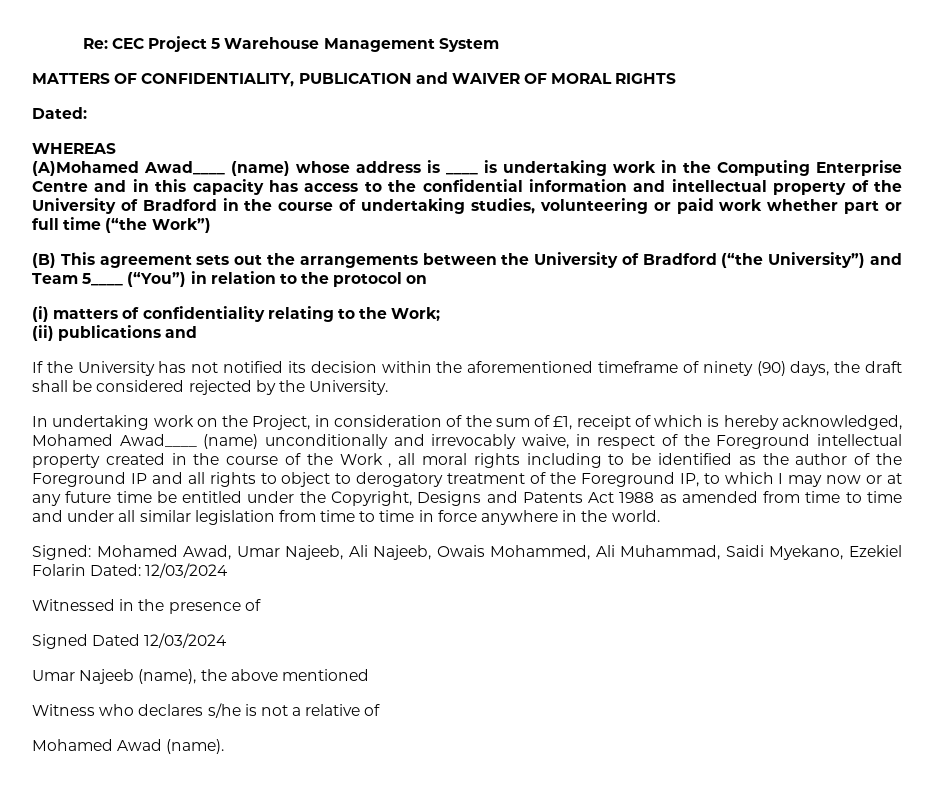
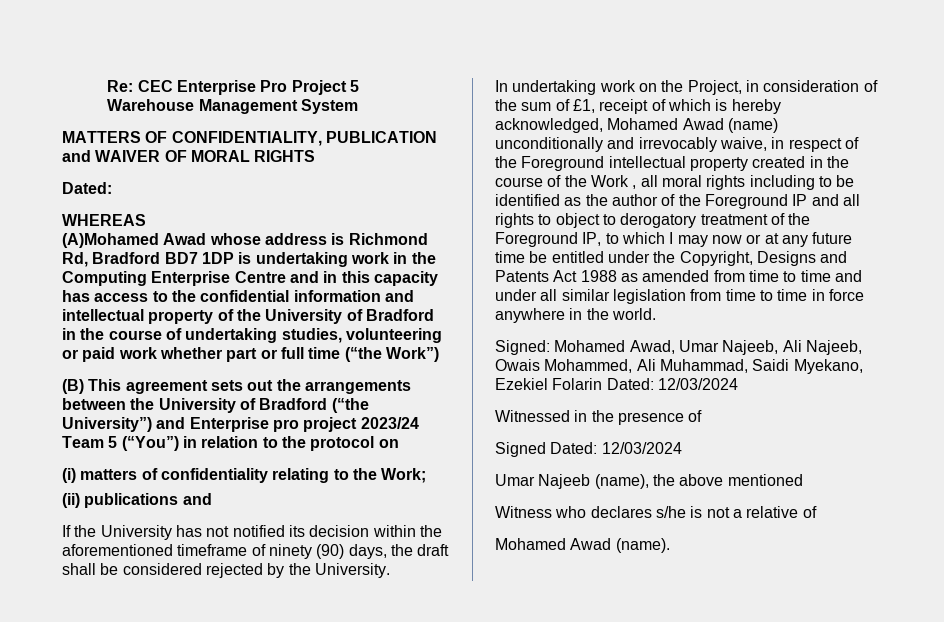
- Re: CEC Project 5 Warehouse Management System
+ Re: CEC Enterprise Pro Project 5 Warehouse Management System
- (A)Mohamed Awad____ (name) whose address is ____ is undertaking work in the Computing Enterprise Centre and in this capacity has access to the confidential information and intellectual property of the University of Bradford in the course of undertaking studies, volunteering or paid work whether part or full time (“the Work”)
+ (A)Mohamed Awad whose address is Richmond Rd, Bradford BD7 1DP is undertaking work in the Computing Enterprise Centre and in this capacity has access to the confidential information and intellectual property of the University of Bradford in the course of undertaking studies, volunteering or paid work whether part or full time (“the Work”)
- (B) This agreement sets out the arrangements between the University of Bradford (“the University”) and Team 5____ (“You”) in relation to the protocol on
+ (B) This agreement sets out the arrangements between the University of Bradford (“the University”) and Enterprise pro project 2023/24 Team 5 (“You”) in relation to the protocol on
- In undertaking work on the Project, in consideration of the sum of £1, receipt of which is hereby acknowledged, Mohamed Awad____ (name) unconditionally and irrevocably waive, in respect of the Foreground intellectual property created in the course of the Work , all moral rights including to be identified as the author of the Foreground IP and all rights to object to derogatory treatment of the Foreground IP, to which I may now or at any future time be entitled under the Copyright, Designs and Patents Act 1988 as amended from time to time and under all similar legislation from time to time in force anywhere in the world.
+ In undertaking work on the Project, in consideration of the sum of £1, receipt of which is hereby acknowledged, Mohamed Awad (name) unconditionally and irrevocably waive, in respect of the Foreground intellectual property created in the course of the Work , all moral rights including to be identified as the author of the Foreground IP and all rights to object to derogatory treatment of the Foreground IP, to which I may now or at any future time be entitled under the Copyright, Designs and Patents Act 1988 as amended from time to time and under all similar legislation from time to time in force anywhere in the world.
- Signed Dated 12/03/2024
+ Signed Dated: 12/03/2024

